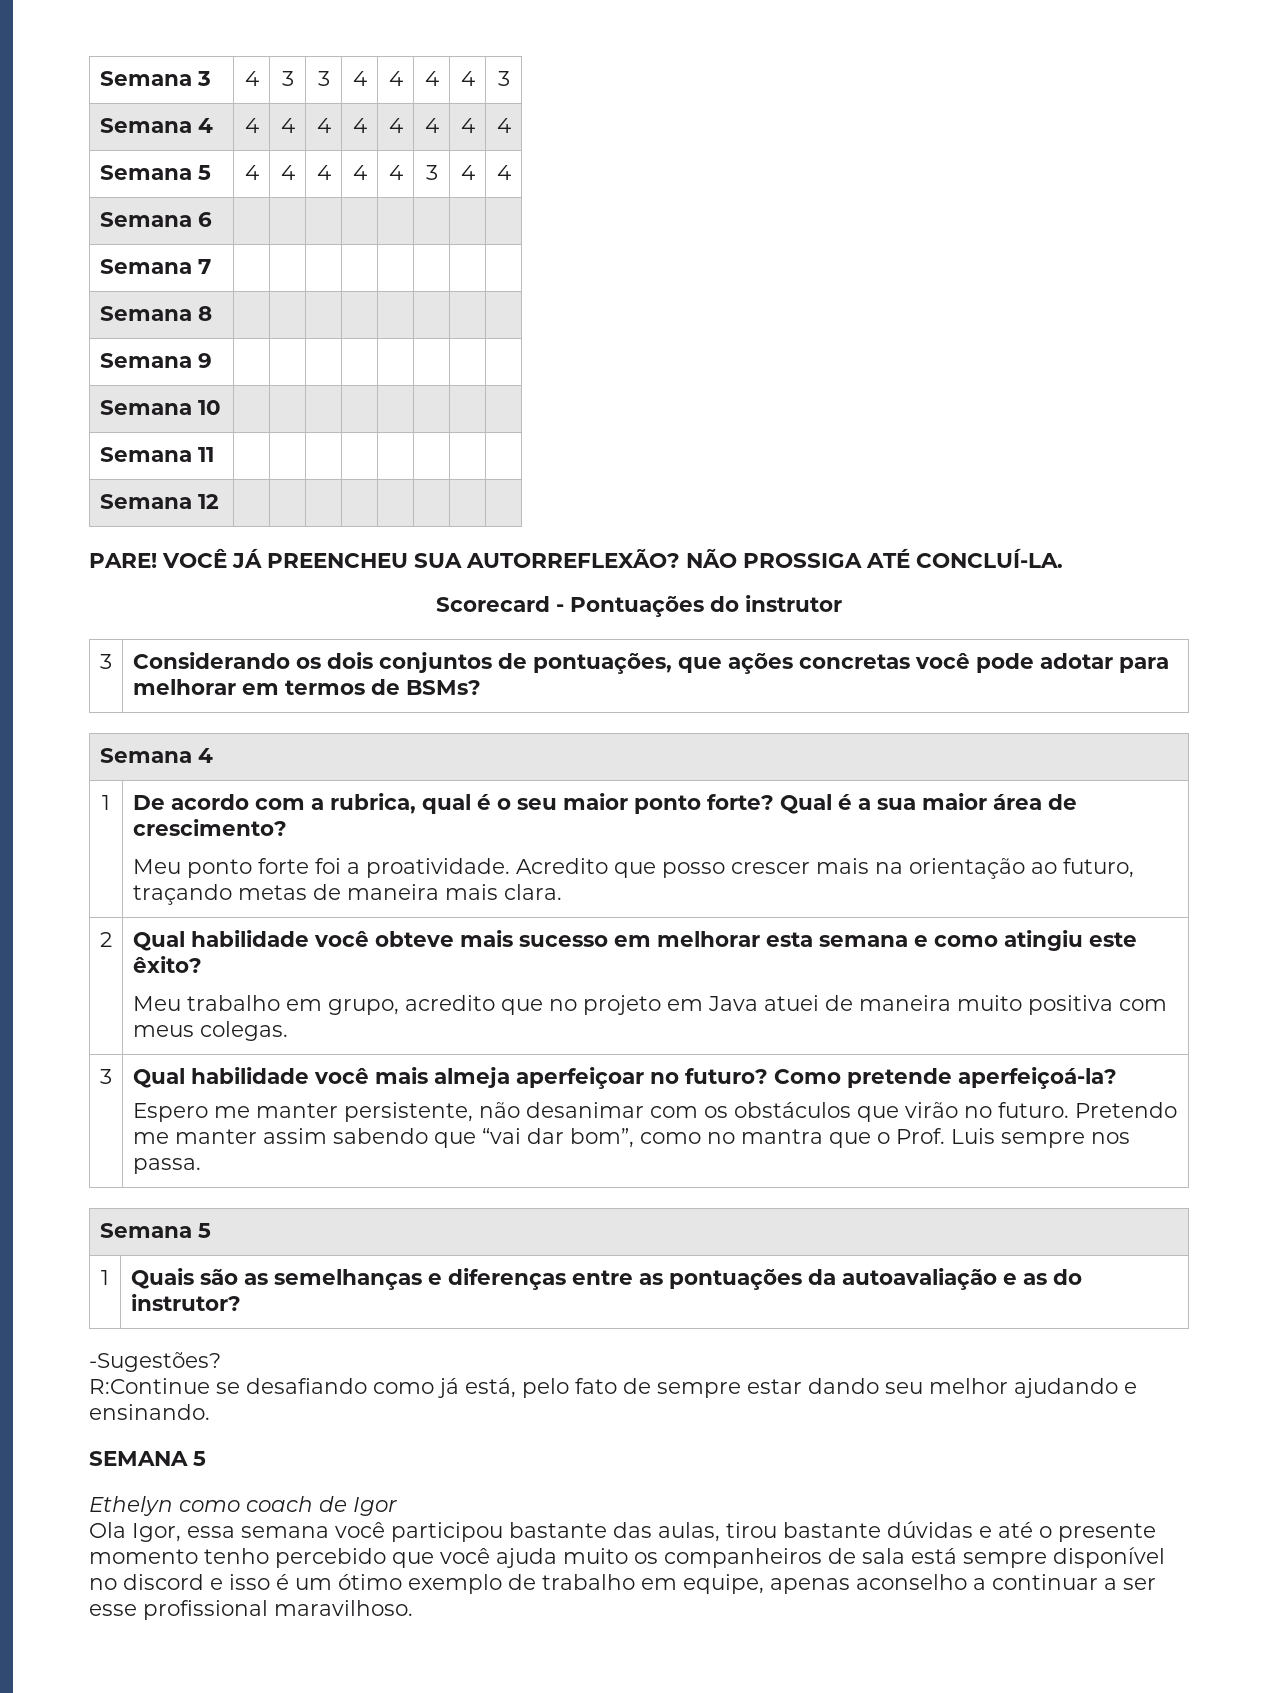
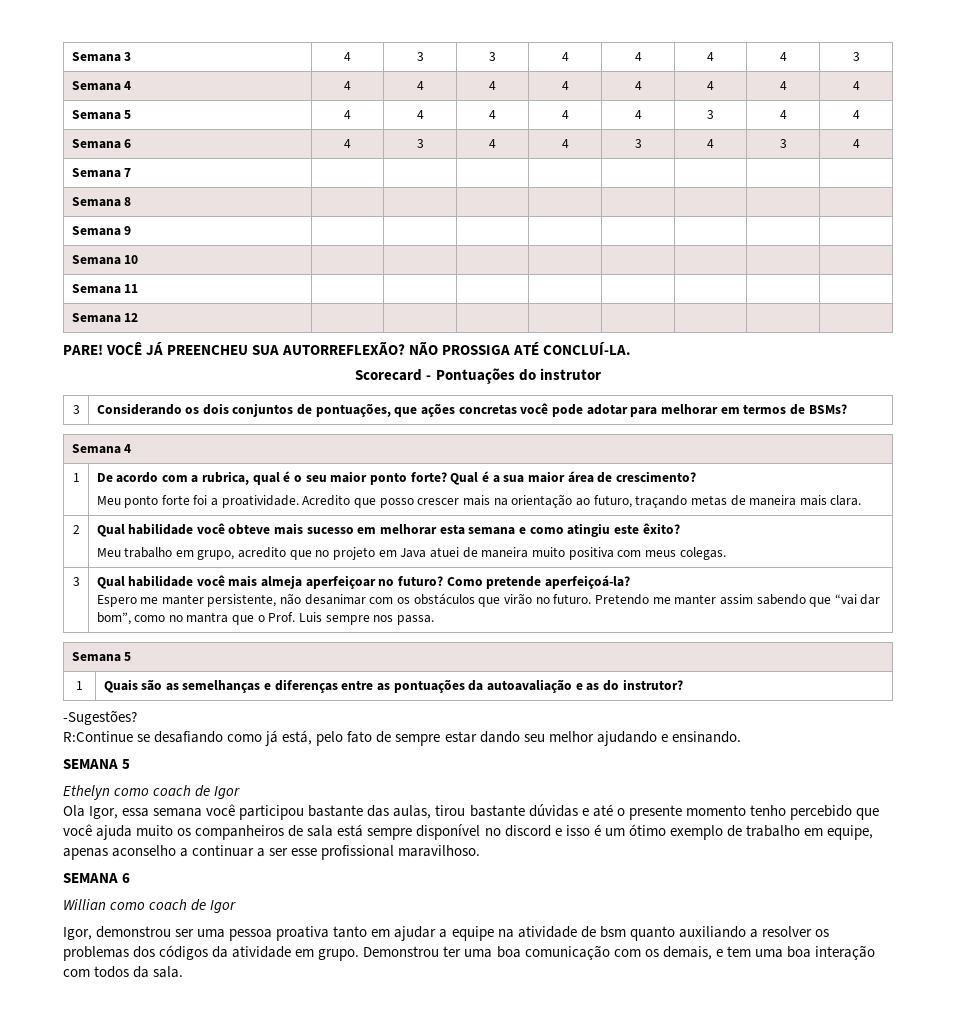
- Semana 6 | | | | | | | |
+ Semana 6 | 4 | 3 | 4 | 4 | 3 | 4 | 3 | 4
+ SEMANA 6
+ Willian como coach de Igor
+ Igor, demonstrou ser uma pessoa proativa tanto em ajudar a equipe na atividade de bsm quanto auxiliando a resolver os problemas dos códigos da atividade em grupo. Demonstrou ter uma boa comunicação com os demais, e tem uma boa interação com todos da sala.

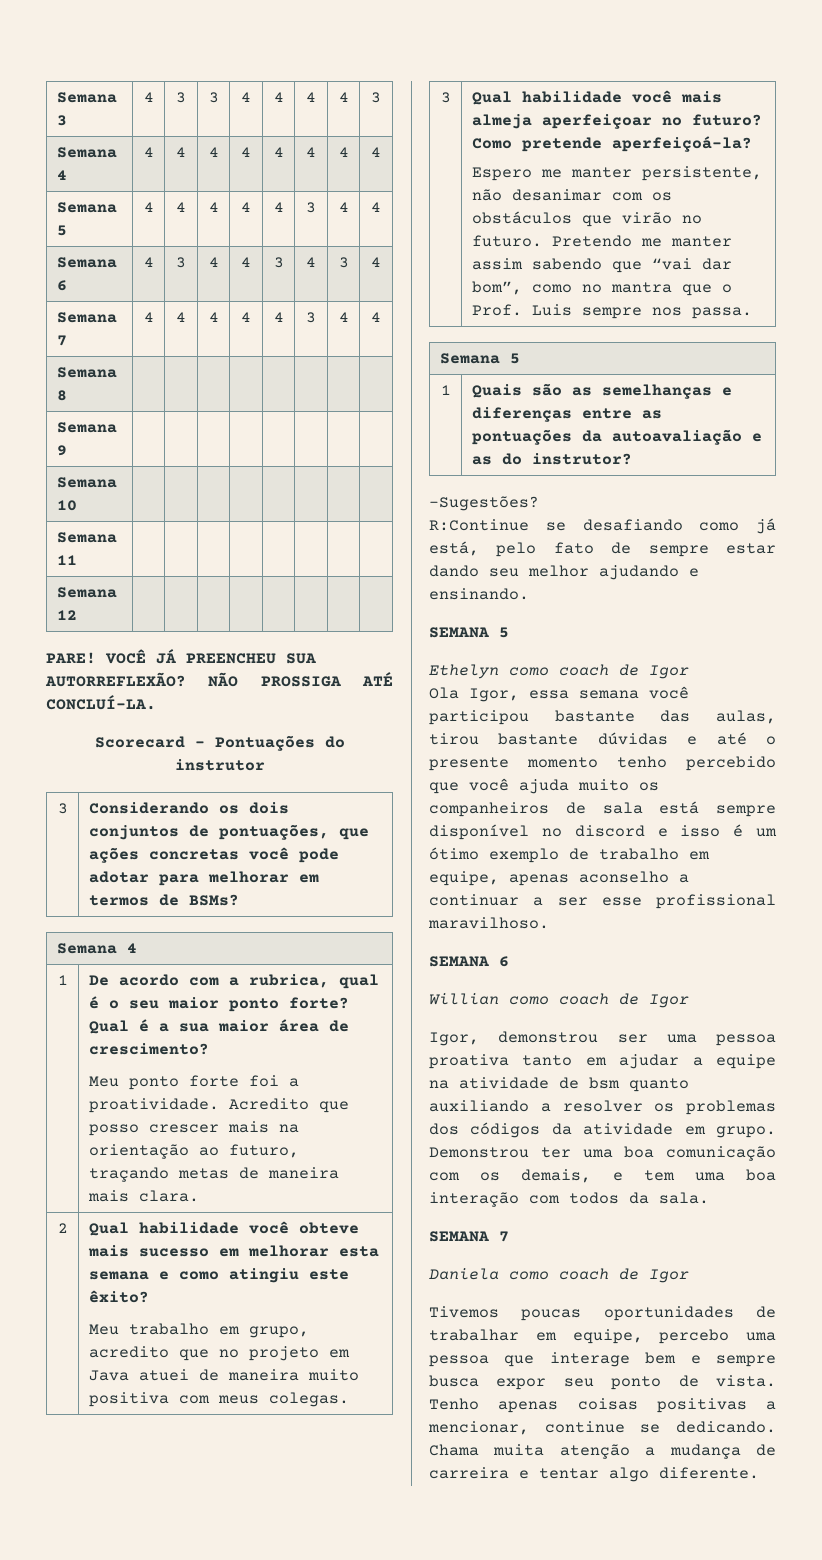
- Semana 7 | | | | | | | |
+ Semana 7 | 4 | 4 | 4 | 4 | 4 | 3 | 4 | 4
+ SEMANA 7
+ Daniela como coach de Igor
+ Tivemos poucas oportunidades de trabalhar em equipe, percebo uma pessoa que interage bem e sempre busca expor seu ponto de vista. Tenho apenas coisas positivas a mencionar, continue se dedicando. Chama muita atenção a mudança de carreira e tentar algo diferente.

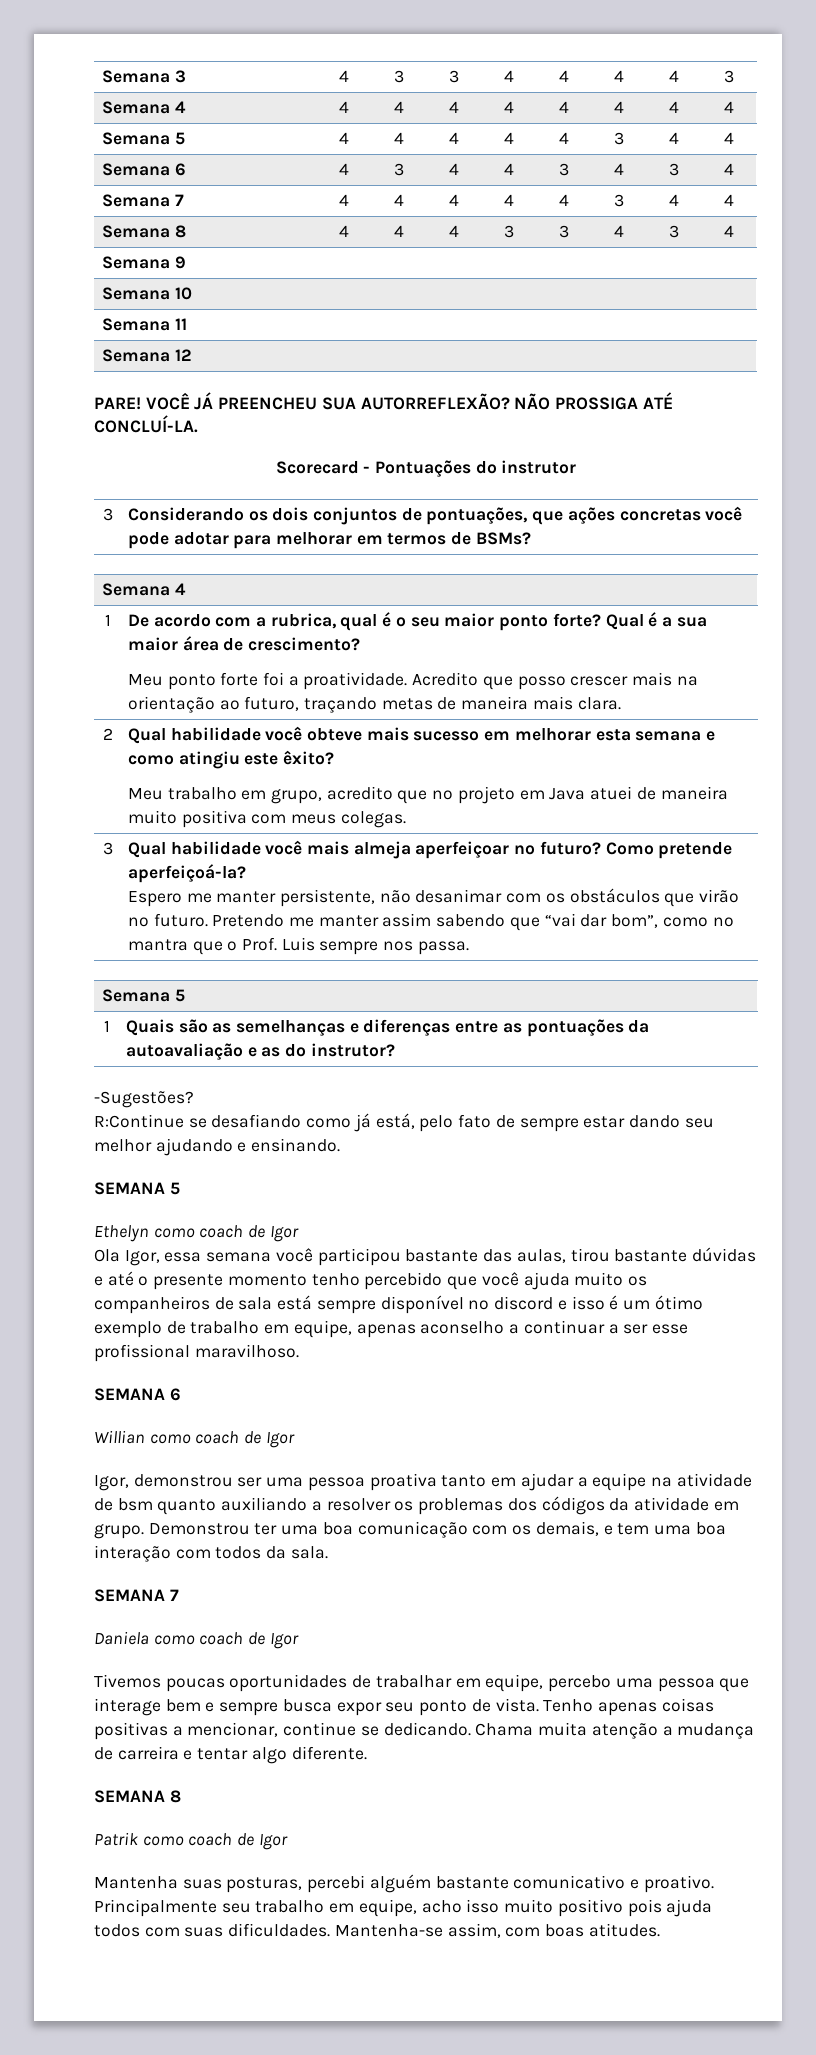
- Semana 8 | | | | | | | |
+ Semana 8 | 4 | 4 | 4 | 3 | 3 | 4 | 3 | 4
+ SEMANA 8
+ Patrik como coach de Igor
+ Mantenha suas posturas, percebi alguém bastante comunicativo e proativo. Principalmente seu trabalho em equipe, acho isso muito positivo pois ajuda todos com suas dificuldades. Mantenha-se assim, com boas atitudes.

